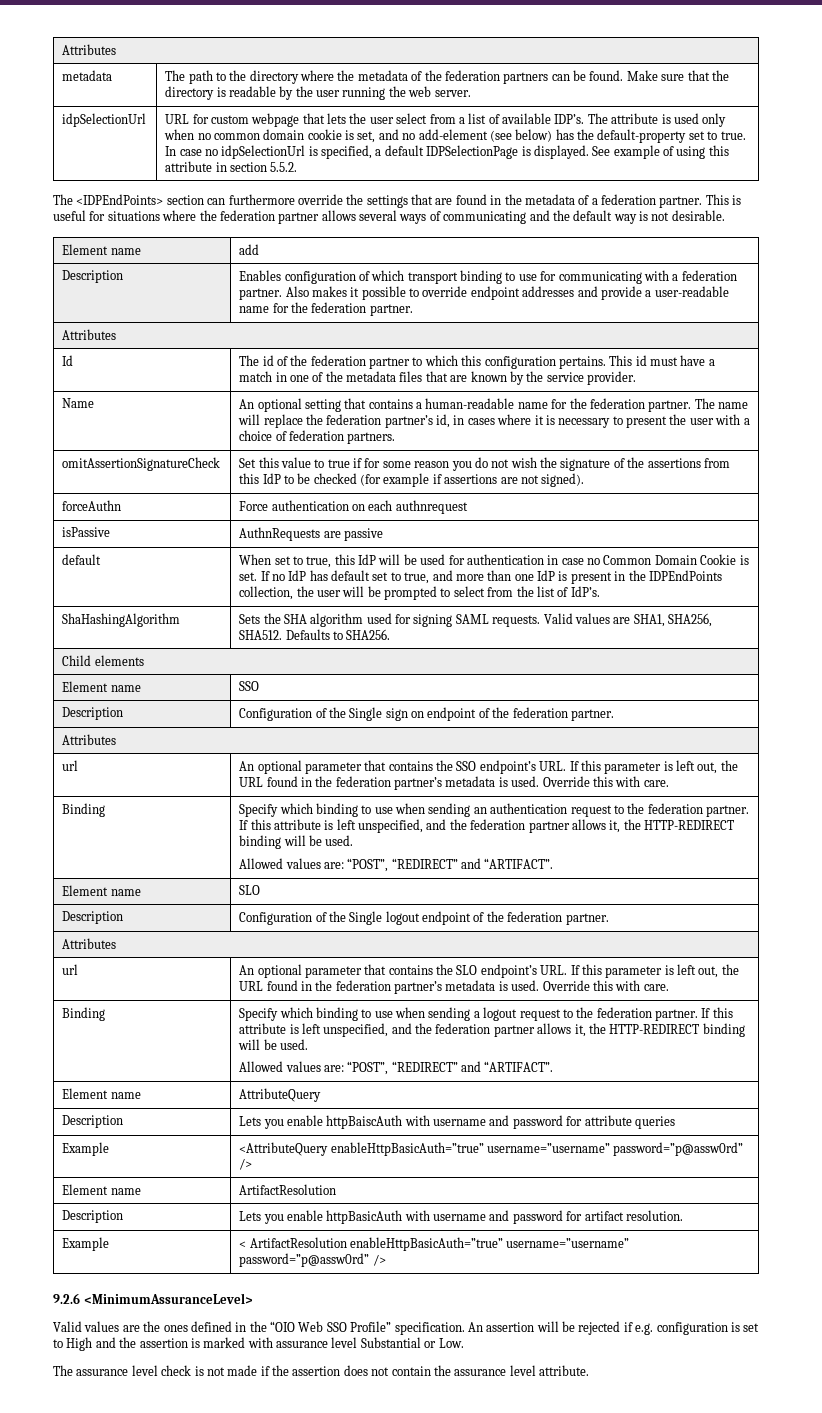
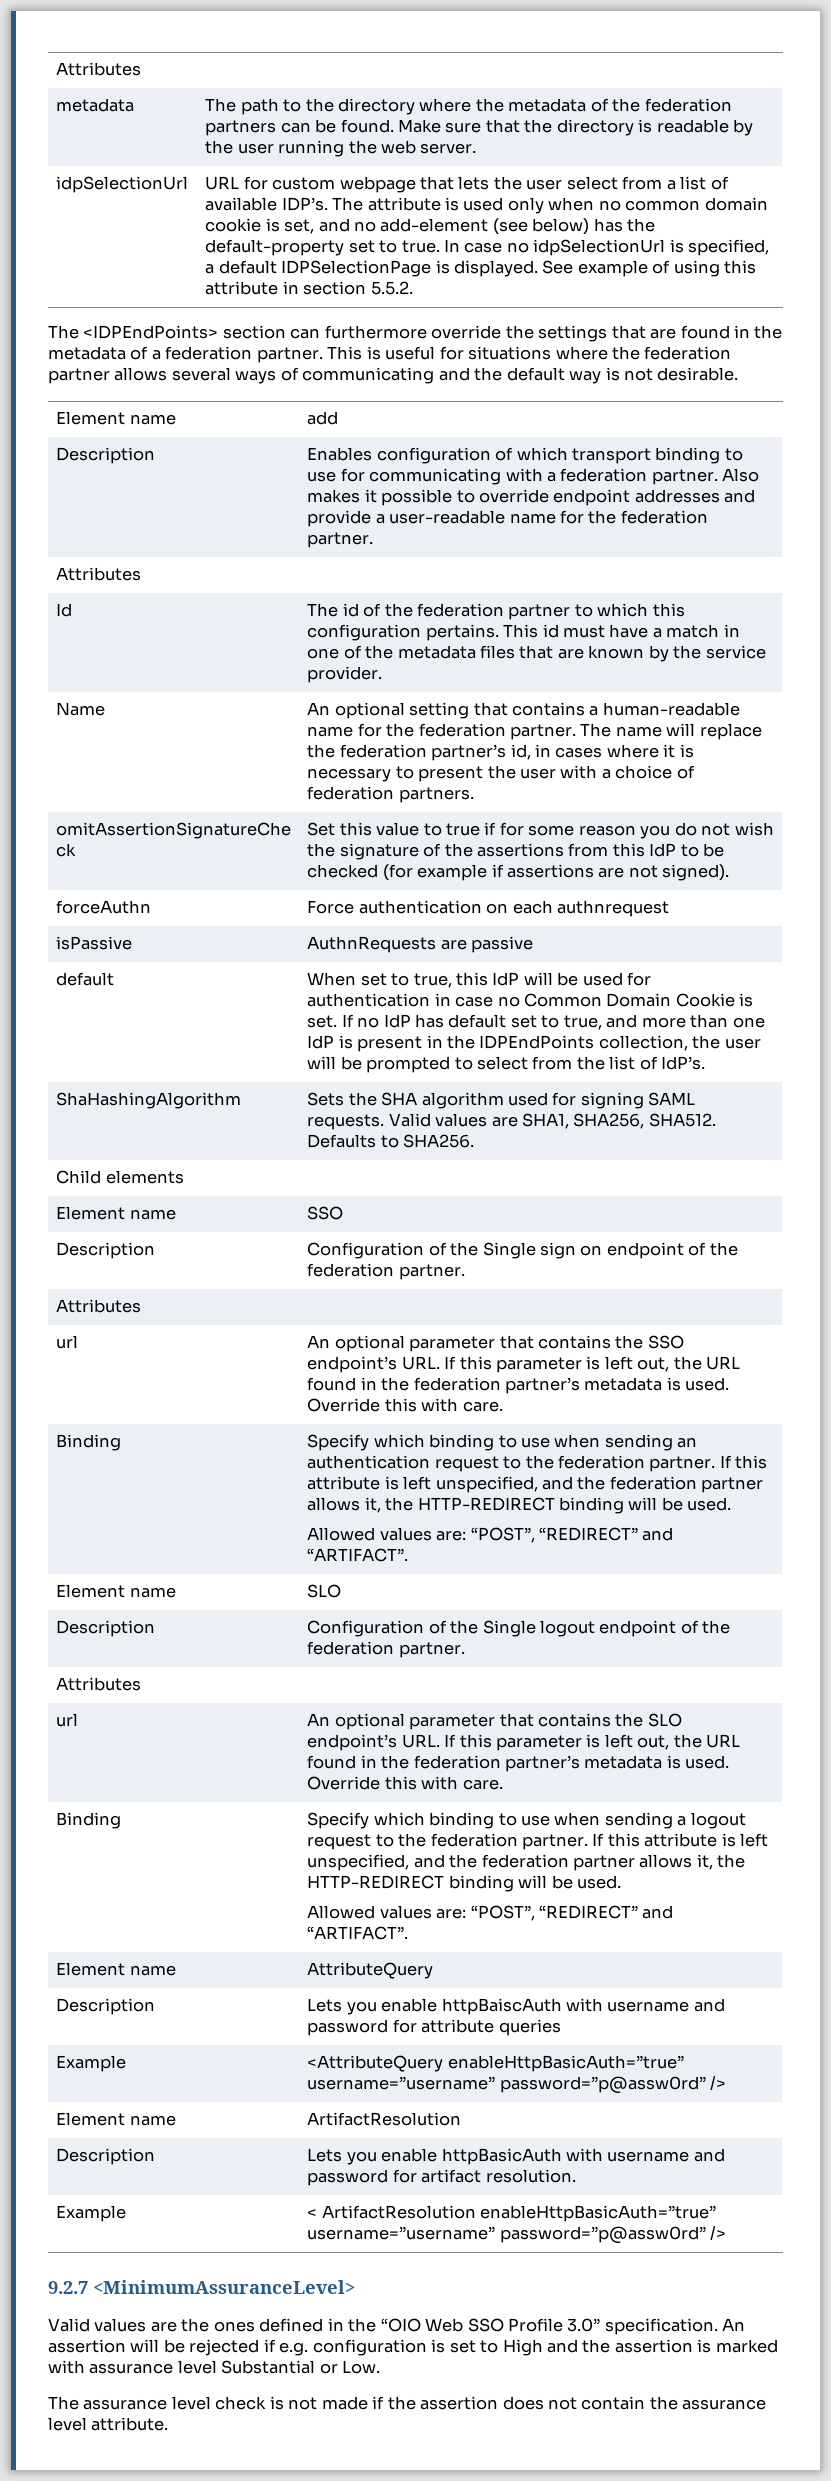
- 9.2.6 <MinimumAssuranceLevel>
+ 9.2.7 <MinimumAssuranceLevel>
- Valid values are the ones defined in the “OIO Web SSO Profile” specification.
+ Valid values are the ones defined in the “OIO Web SSO Profile 3.0” specification.

